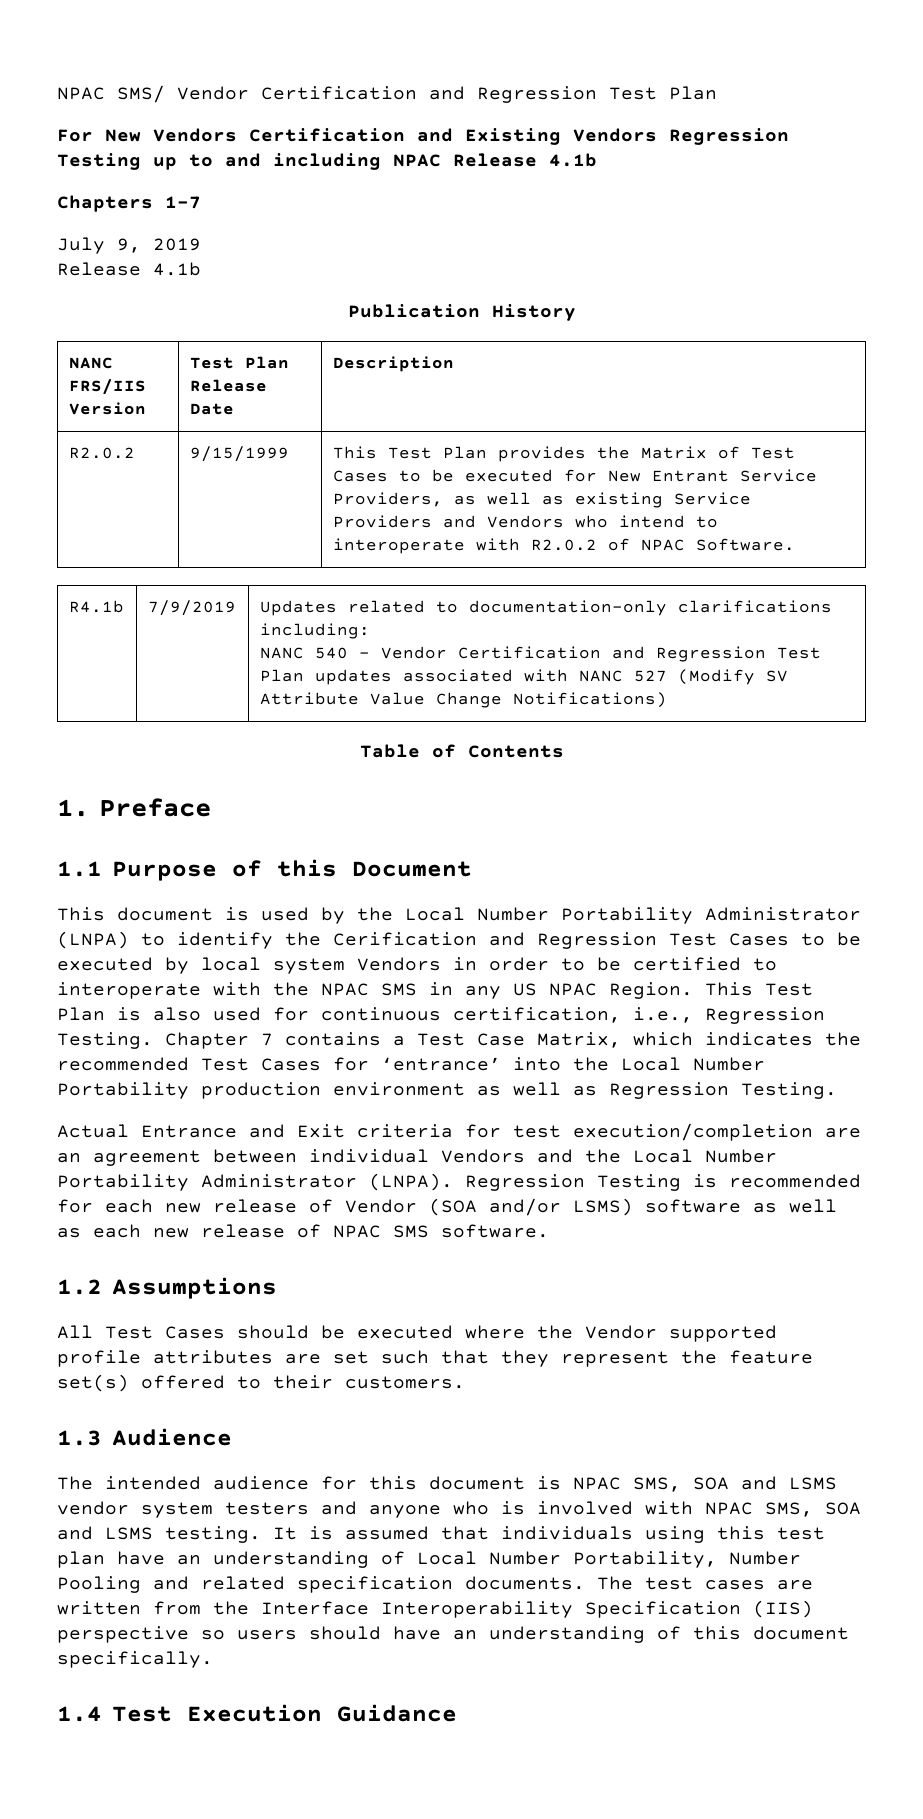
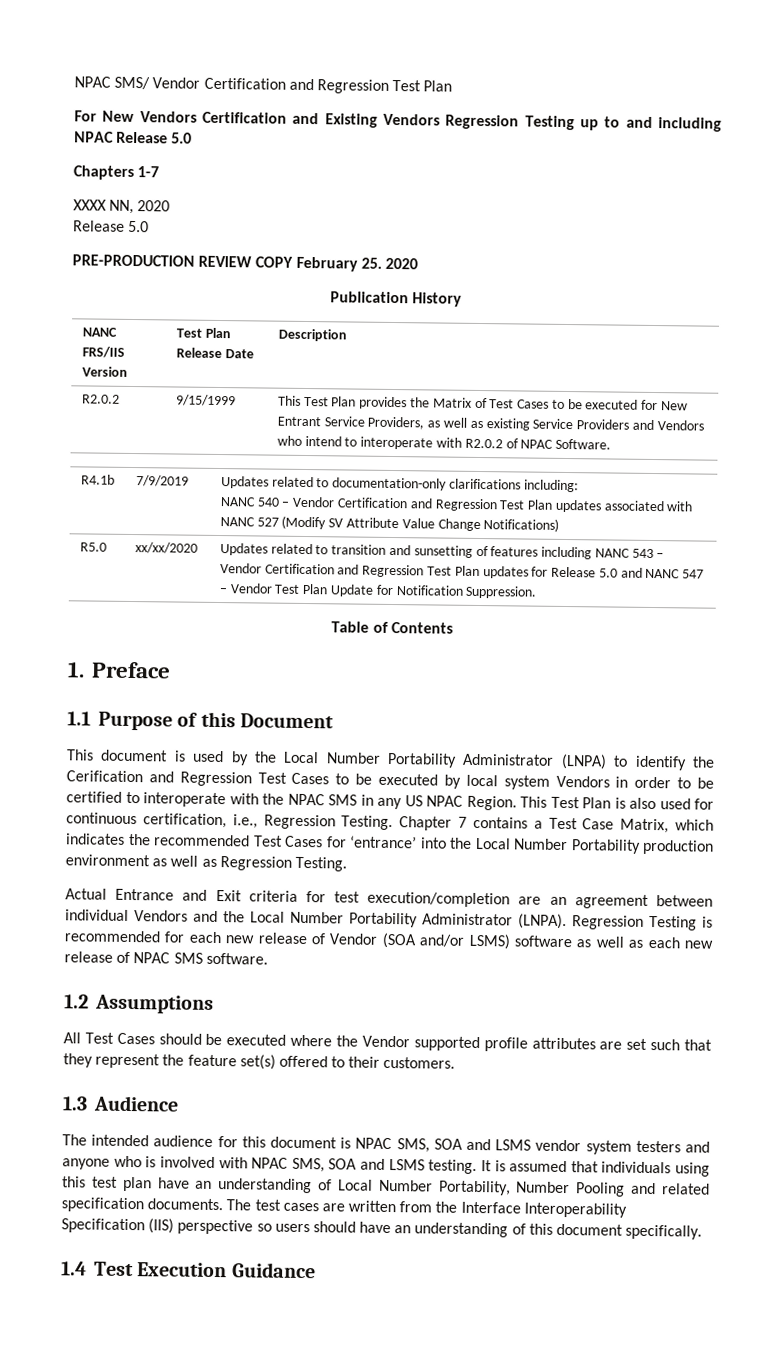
- For New Vendors Certification and Existing Vendors Regression Testing up to and including NPAC Release 4.1b
+ For New Vendors Certification and Existing Vendors Regression Testing up to and including NPAC Release 5.0
- July 9, 2019
- Release 4.1b
+ XXXX NN, 2020
+ Release 5.0
+ PRE-PRODUCTION REVIEW COPY February 25. 2020
+ R5.0 | xx/xx/2020 | Updates related to transition and sunsetting of features including NANC 543 – Vendor Certification and Regression Test Plan updates for Release 5.0 and NANC 547 – Vendor Test Plan Update for Notification Suppression.

